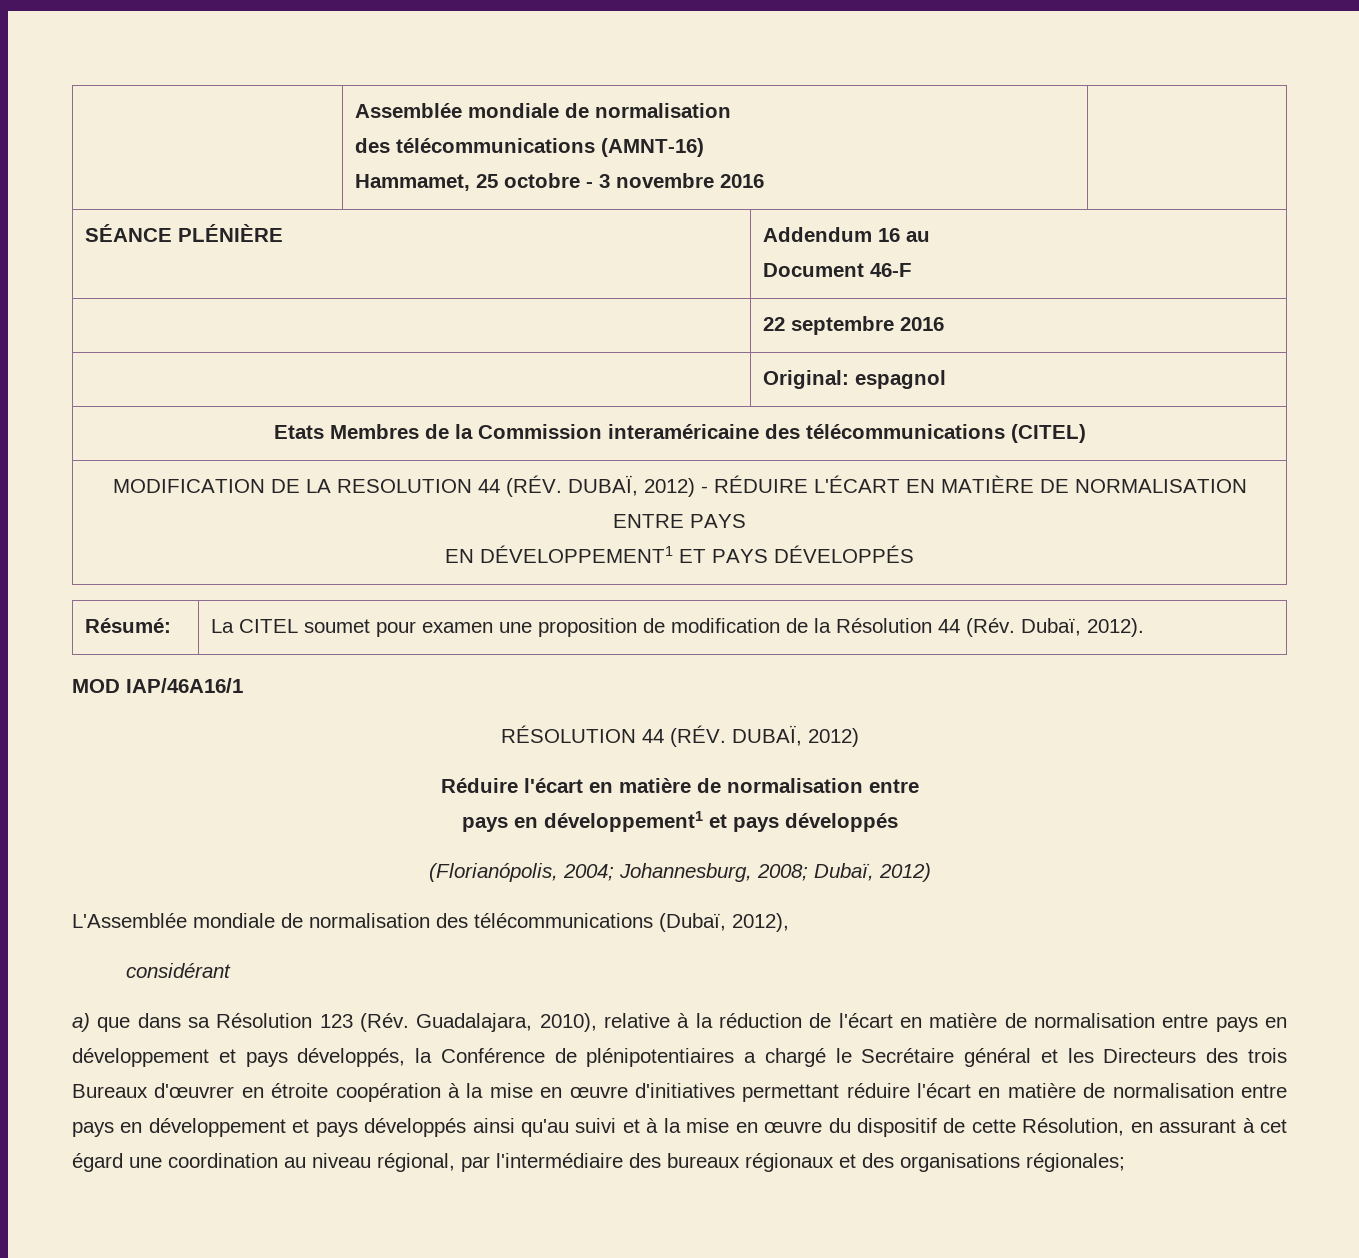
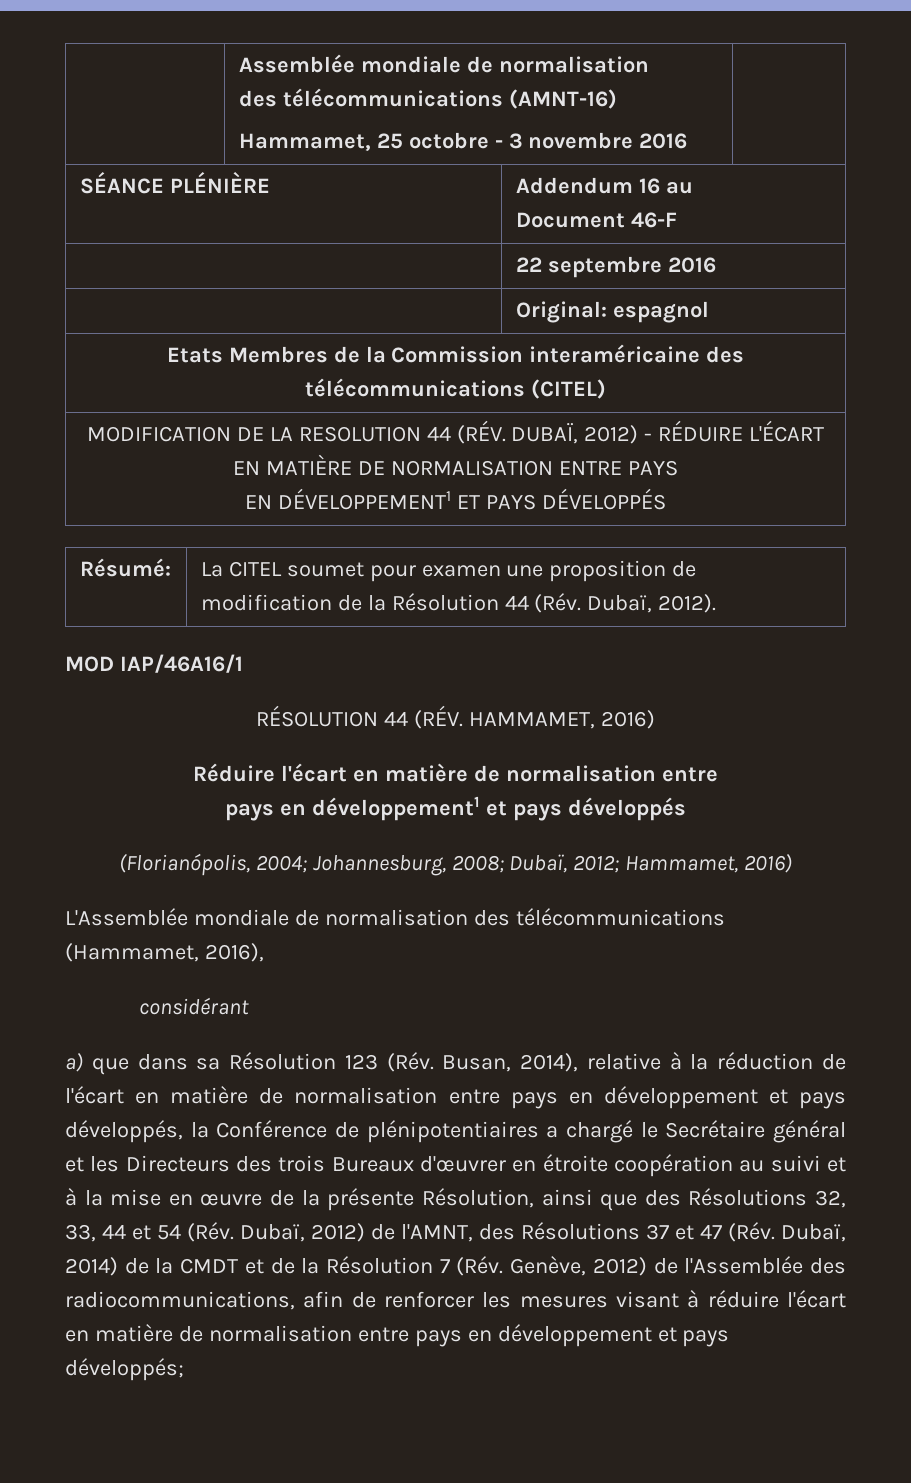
- RÉSOLUTION 44 (RÉV. DUBAÏ, 2012)
+ RÉSOLUTION 44 (RÉV. HAMMAMET, 2016)
- (Florianópolis, 2004; Johannesburg, 2008; Dubaï, 2012)
+ (Florianópolis, 2004; Johannesburg, 2008; Dubaï, 2012; Hammamet, 2016)
- L'Assemblée mondiale de normalisation des télécommunications (Dubaï, 2012),
+ L'Assemblée mondiale de normalisation des télécommunications (Hammamet, 2016),
- a) que dans sa Résolution 123 (Rév. Guadalajara, 2010), relative à la réduction de l'écart en matière de normalisation entre pays en développement et pays développés, la Conférence de plénipotentiaires a chargé le Secrétaire général et les Directeurs des trois Bureaux d'œuvrer en étroite coopération à la mise en œuvre d'initiatives permettant réduire l'écart en matière de normalisation entre pays en développement et pays développés ainsi qu'au suivi et à la mise en œuvre du dispositif de cette Résolution, en assurant à cet égard une coordination au niveau régional, par l'intermédiaire des bureaux régionaux et des organisations régionales;
+ a) que dans sa Résolution 123 (Rév. Busan, 2014), relative à la réduction de l'écart en matière de normalisation entre pays en développement et pays développés, la Conférence de plénipotentiaires a chargé le Secrétaire général et les Directeurs des trois Bureaux d'œuvrer en étroite coopération au suivi et à la mise en œuvre de la présente Résolution, ainsi que des Résolutions 32, 33, 44 et 54 (Rév. Dubaï, 2012) de l'AMNT, des Résolutions 37 et 47 (Rév. Dubaï, 2014) de la CMDT et de la Résolution 7 (Rév. Genève, 2012) de l'Assemblée des radiocommunications, afin de renforcer les mesures visant à réduire l'écart en matière de normalisation entre pays en développement et pays développés;

